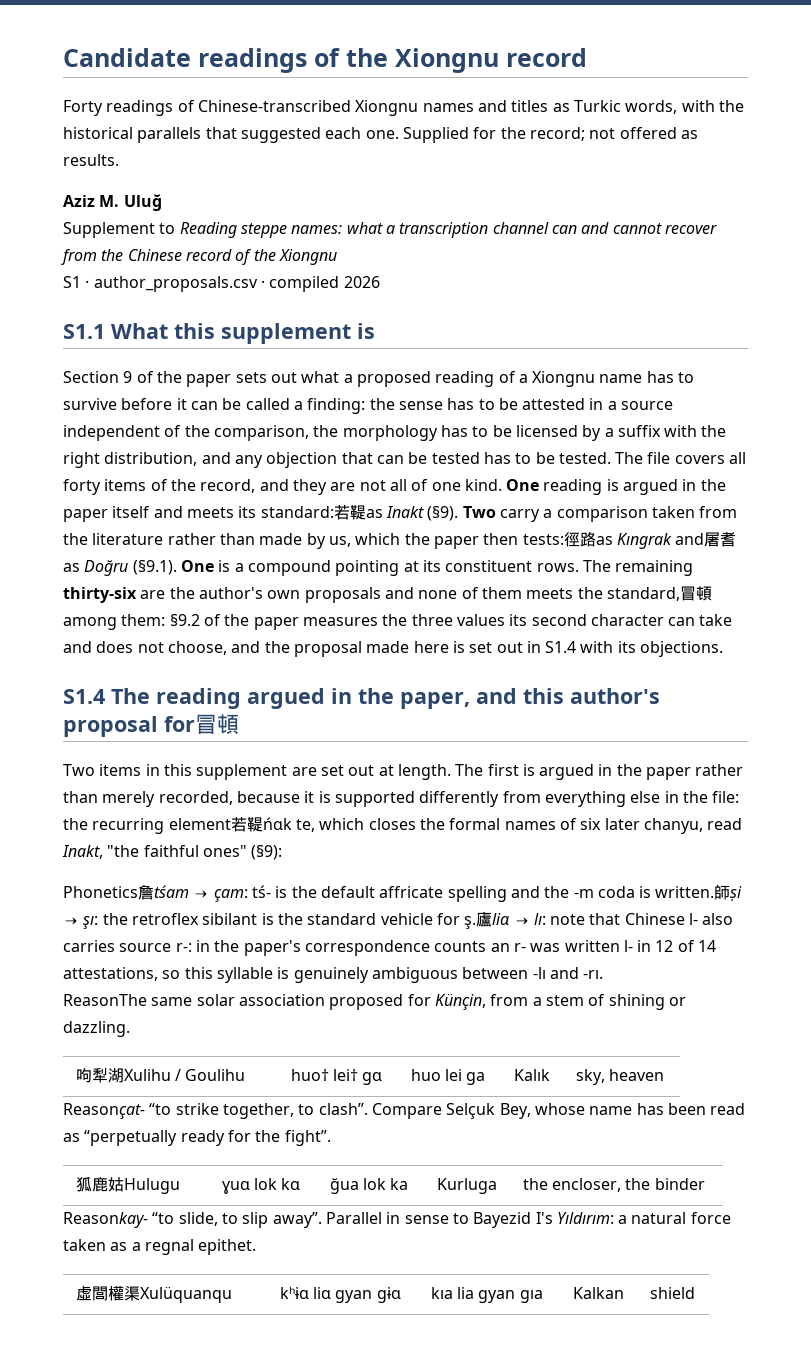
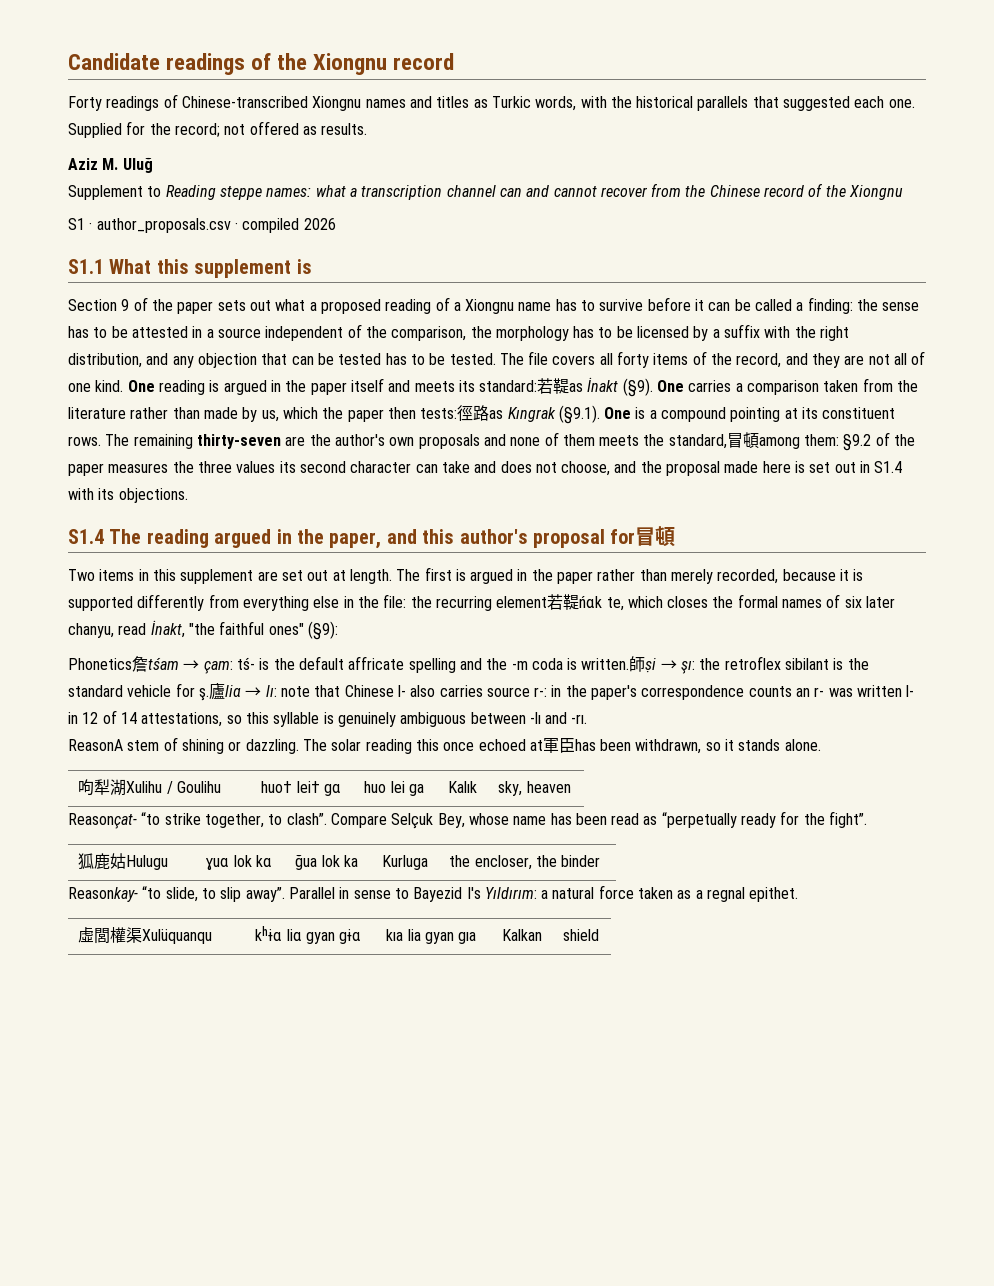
- One reading is argued in the paper itself and meets its standard:若鞮as Inakt (§9). Two carry a comparison taken from the literature rather than made by us, which the paper then tests:徑路as Kıngrak and屠耆as Doğru (§9.1). One is a compound pointing at its constituent rows.
+ One reading is argued in the paper itself and meets its standard:若鞮as İnakt (§9). One carries a comparison taken from the literature rather than made by us, which the paper then tests:徑路as Kıngrak (§9.1). One is a compound pointing at its constituent rows.
- The remaining thirty-six are the author's own proposals and none of them meets the standard,冒頓among them: §9.2 of the paper measures the three values its second character can take and does not choose, and the proposal made here is set out in S1.4 with its objections.
+ The remaining thirty-seven are the author's own proposals and none of them meets the standard,冒頓among them: §9.2 of the paper measures the three values its second character can take and does not choose, and the proposal made here is set out in S1.4 with its objections.
- The first is argued in the paper rather than merely recorded, because it is supported differently from everything else in the file: the recurring element若鞮ńɑk te, which closes the formal names of six later chanyu, read Inakt, "the faithful ones" (§9):
+ The first is argued in the paper rather than merely recorded, because it is supported differently from everything else in the file: the recurring element若鞮ńɑk te, which closes the formal names of six later chanyu, read İnakt, "the faithful ones" (§9):
- ReasonThe same solar association proposed for Künçin, from a stem of shining or dazzling.
+ ReasonA stem of shining or dazzling. The solar reading this once echoed at軍臣has been withdrawn, so it stands alone.

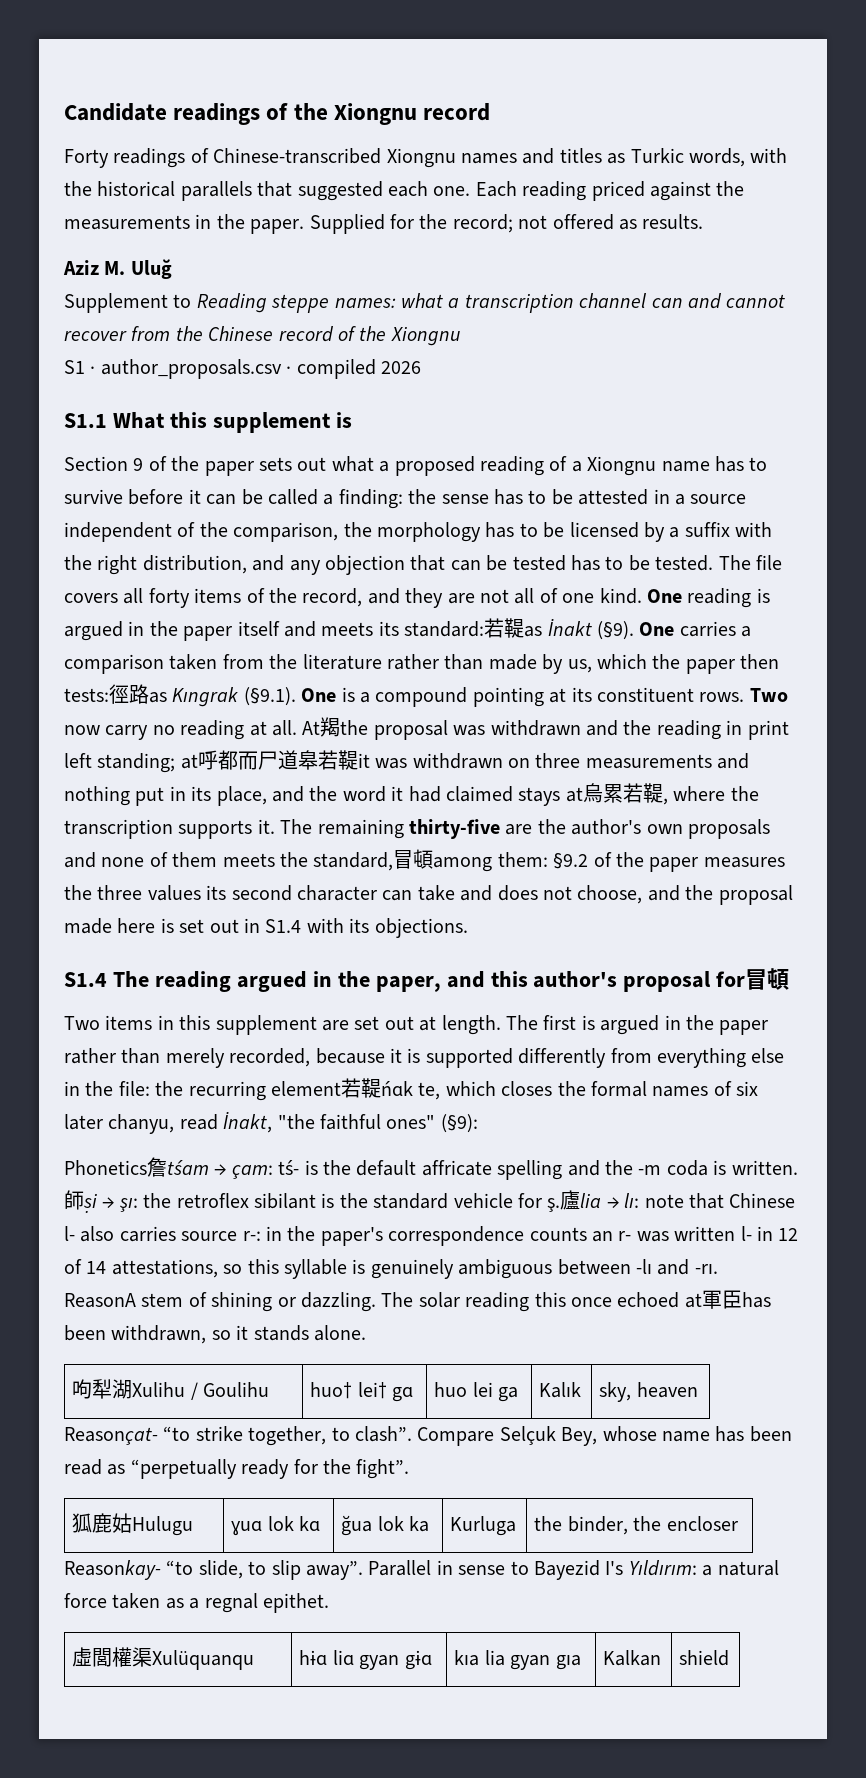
+ Each reading priced against the measurements in the paper.
+ Two now carry no reading at all. At羯the proposal was withdrawn and the reading in print left standing; at呼都而尸道皋若鞮it was withdrawn on three measurements and nothing put in its place, and the word it had claimed stays at烏累若鞮, where the transcription supports it.
- The remaining thirty-seven are the author's own proposals and none of them meets the standard,冒頓among them: §9.2 of the paper measures the three values its second character can take and does not choose, and the proposal made here is set out in S1.4 with its objections.
+ The remaining thirty-five are the author's own proposals and none of them meets the standard,冒頓among them: §9.2 of the paper measures the three values its second character can take and does not choose, and the proposal made here is set out in S1.4 with its objections.
- 狐鹿姑Hulugu | ɣuɑ lok kɑ | ğua lok ka | Kurluga | the encloser, the binder
+ 狐鹿姑Hulugu | ɣuɑ lok kɑ | ğua lok ka | Kurluga | the binder, the encloser
- 虛閭權渠Xulüquanqu | kʰɨɑ liɑ gyan gɨɑ | kıa lia gyan gıa | Kalkan | shield
+ 虛閭權渠Xulüquanqu | hɨɑ liɑ gyan gɨɑ | kıa lia gyan gıa | Kalkan | shield

